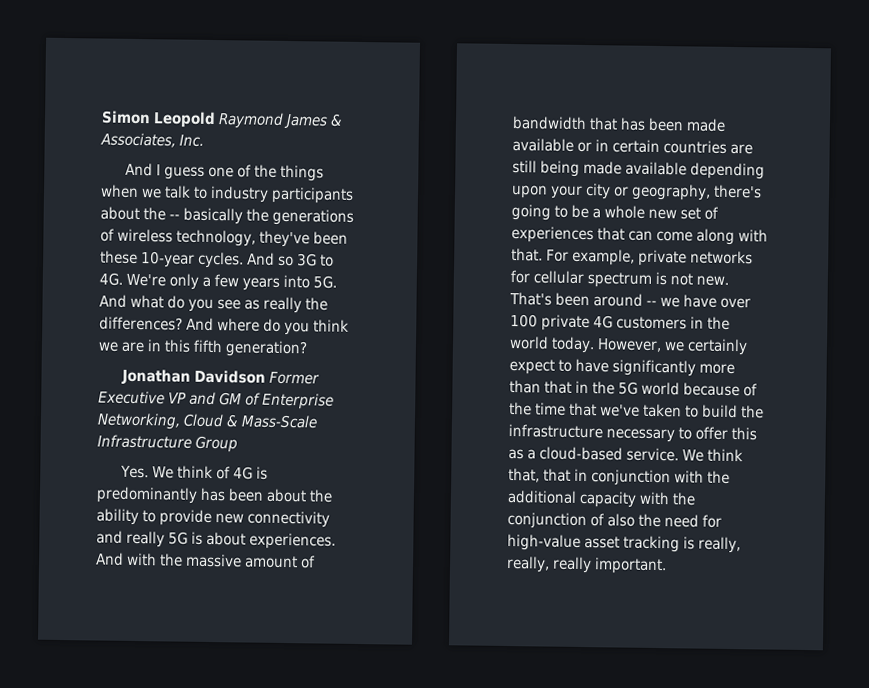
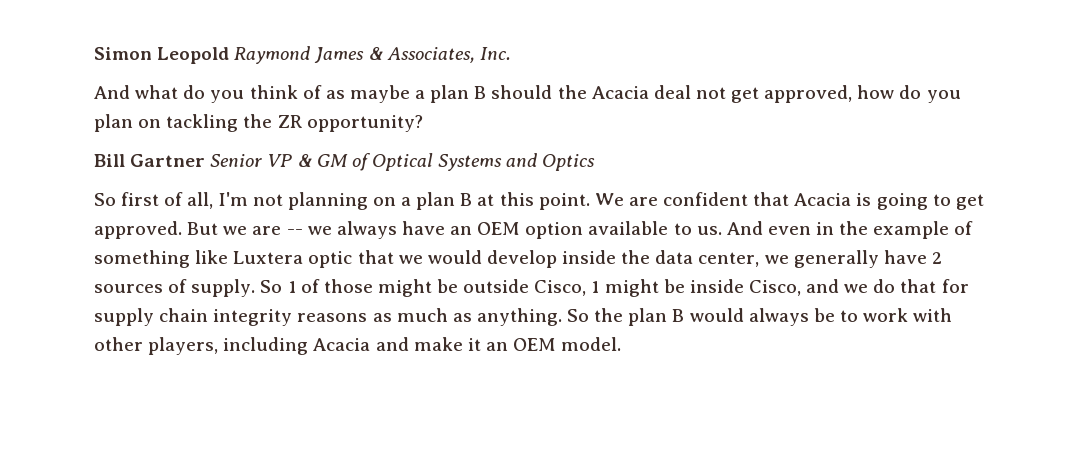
- And I guess one of the things when we talk to industry participants about the -- basically the generations of wireless technology, they've been these 10-year cycles. And so 3G to 4G. We're only a few years into 5G. And what do you see as really the differences? And where do you think we are in this fifth generation?
- Jonathan Davidson Former Executive VP and GM of Enterprise Networking, Cloud & Mass-Scale Infrastructure Group
- Yes. We think of 4G is predominantly has been about the ability to provide new connectivity and really 5G is about experiences. And with the massive amount of bandwidth that has been made available or in certain countries are still being made available depending upon your city or geography, there's going to be a whole new set of experiences that can come along with that. For example, private networks for cellular spectrum is not new. That's been around -- we have over 100 private 4G customers in the world today. However, we certainly expect to have significantly more than that in the 5G world because of the time that we've taken to build the infrastructure necessary to offer this as a cloud-based service. We think that, that in conjunction with the additional capacity with the conjunction of also the need for high-value asset tracking is really, really, really important.
+ And what do you think of as maybe a plan B should the Acacia deal not get approved, how do you plan on tackling the ZR opportunity?
+ Bill Gartner Senior VP & GM of Optical Systems and Optics
+ So first of all, I'm not planning on a plan B at this point. We are confident that Acacia is going to get approved. But we are -- we always have an OEM option available to us. And even in the example of something like Luxtera optic that we would develop inside the data center, we generally have 2 sources of supply. So 1 of those might be outside Cisco, 1 might be inside Cisco, and we do that for supply chain integrity reasons as much as anything. So the plan B would always be to work with other players, including Acacia and make it an OEM model.

